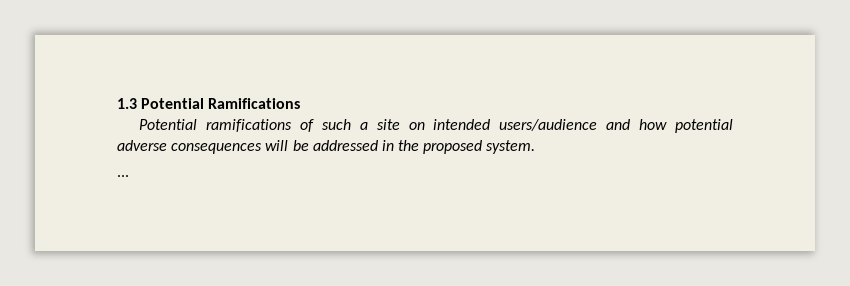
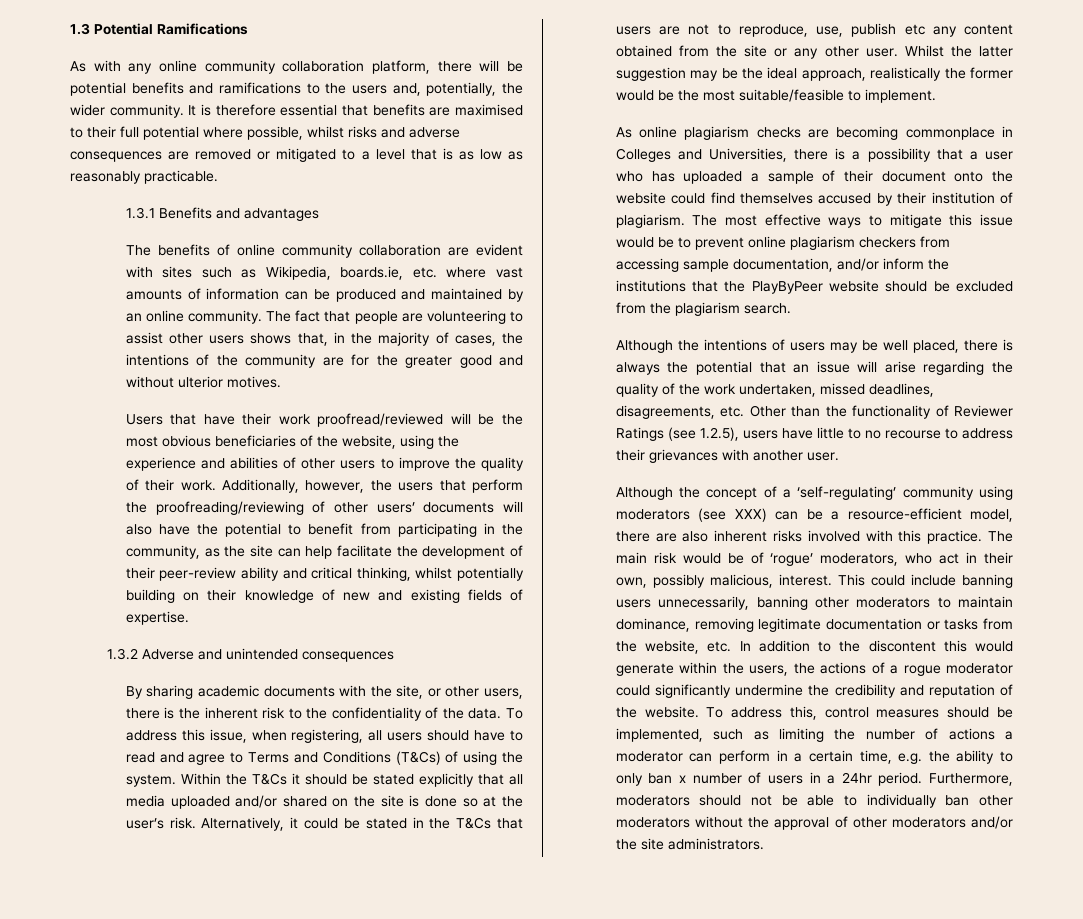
- Potential ramifications of such a site on intended users/audience and how potential adverse consequences will be addressed in the proposed system.
- ...
+ As with any online community collaboration platform, there will be potential benefits and ramifications to the users and, potentially, the wider community. It is therefore essential that benefits are maximised to their full potential where possible, whilst risks and adverse consequences are removed or mitigated to a level that is as low as reasonably practicable.
+ 1.3.1 Benefits and advantages
+ The benefits of online community collaboration are evident with sites such as Wikipedia, boards.ie, etc. where vast amounts of information can be produced and maintained by an online community. The fact that people are volunteering to assist other users shows that, in the majority of cases, the intentions of the community are for the greater good and without ulterior motives.
+ Users that have their work proofread/reviewed will be the most obvious beneficiaries of the website, using the experience and abilities of other users to improve the quality of their work. Additionally, however, the users that perform the proofreading/reviewing of other users’ documents will also have the potential to benefit from participating in the community, as the site can help facilitate the development of their peer-review ability and critical thinking, whilst potentially building on their knowledge of new and existing fields of expertise.
+ 1.3.2 Adverse and unintended consequences
+ By sharing academic documents with the site, or other users, there is the inherent risk to the confidentiality of the data. To address this issue, when registering, all users should have to read and agree to Terms and Conditions (T&Cs) of using the system. Within the T&Cs it should be stated explicitly that all media uploaded and/or shared on the site is done so at the user’s risk. Alternatively, it could be stated in the T&Cs that users are not to reproduce, use, publish etc any content obtained from the site or any other user. Whilst the latter suggestion may be the ideal approach, realistically the former would be the most suitable/feasible to implement.
+ As online plagiarism checks are becoming commonplace in Colleges and Universities, there is a possibility that a user who has uploaded a sample of their document onto the website could find themselves accused by their institution of plagiarism. The most effective ways to mitigate this issue would be to prevent online plagiarism checkers from accessing sample documentation, and/or inform the institutions that the PlayByPeer website should be excluded from the plagiarism search.
+ Although the intentions of users may be well placed, there is always the potential that an issue will arise regarding the quality of the work undertaken, missed deadlines, disagreements, etc. Other than the functionality of Reviewer Ratings (see 1.2.5), users have little to no recourse to address their grievances with another user.
+ Although the concept of a ‘self-regulating’ community using moderators (see XXX) can be a resource-efficient model, there are also inherent risks involved with this practice. The main risk would be of ‘rogue’ moderators, who act in their own, possibly malicious, interest. This could include banning users unnecessarily, banning other moderators to maintain dominance, removing legitimate documentation or tasks from the website, etc. In addition to the discontent this would generate within the users, the actions of a rogue moderator could significantly undermine the credibility and reputation of the website. To address this, control measures should be implemented, such as limiting the number of actions a moderator can perform in a certain time, e.g. the ability to only ban x number of users in a 24hr period. Furthermore, moderators should not be able to individually ban other moderators without the approval of other moderators and/or the site administrators.

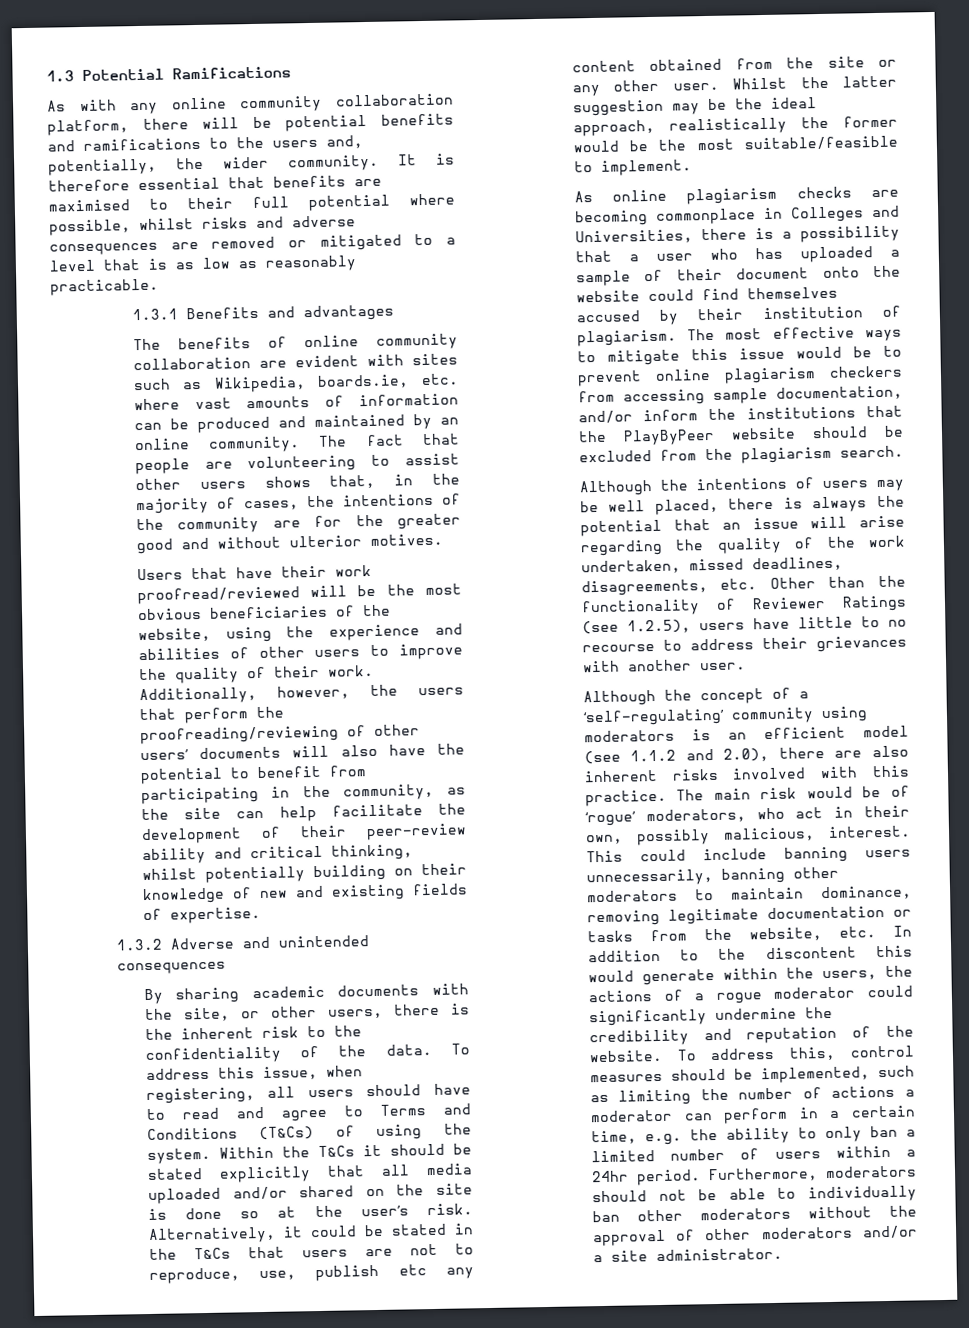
- Although the concept of a ‘self-regulating’ community using moderators (see XXX) can be a resource-efficient model, there are also inherent risks involved with this practice.
+ Although the concept of a ‘self-regulating’ community using moderators is an efficient model (see 1.1.2 and 2.0), there are also inherent risks involved with this practice.
- To address this, control measures should be implemented, such as limiting the number of actions a moderator can perform in a certain time, e.g. the ability to only ban x number of users in a 24hr period.
+ To address this, control measures should be implemented, such as limiting the number of actions a moderator can perform in a certain time, e.g. the ability to only ban a limited number of users within a 24hr period.
- Furthermore, moderators should not be able to individually ban other moderators without the approval of other moderators and/or the site administrators.
+ Furthermore, moderators should not be able to individually ban other moderators without the approval of other moderators and/or a site administrator.

